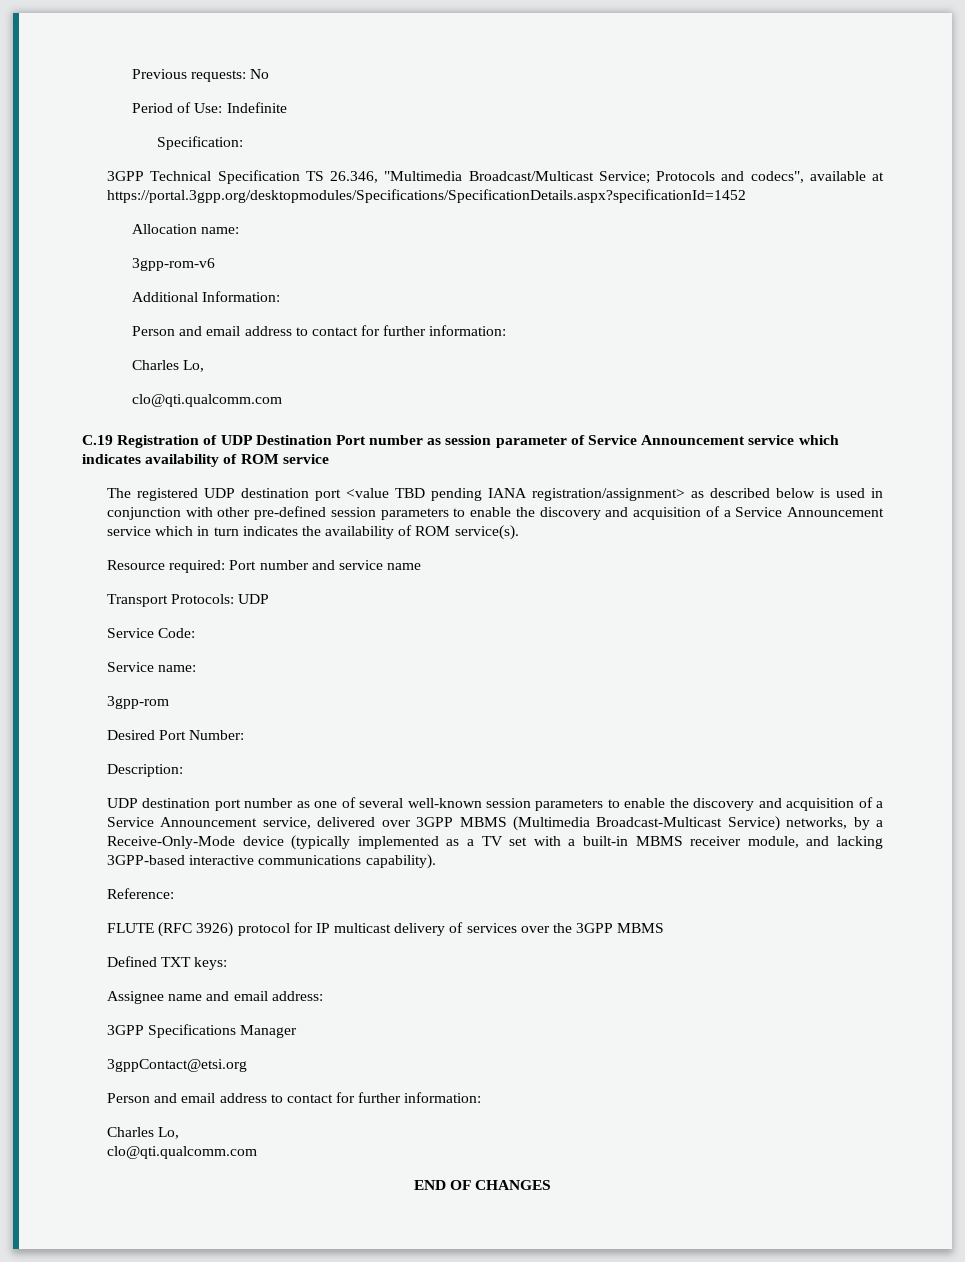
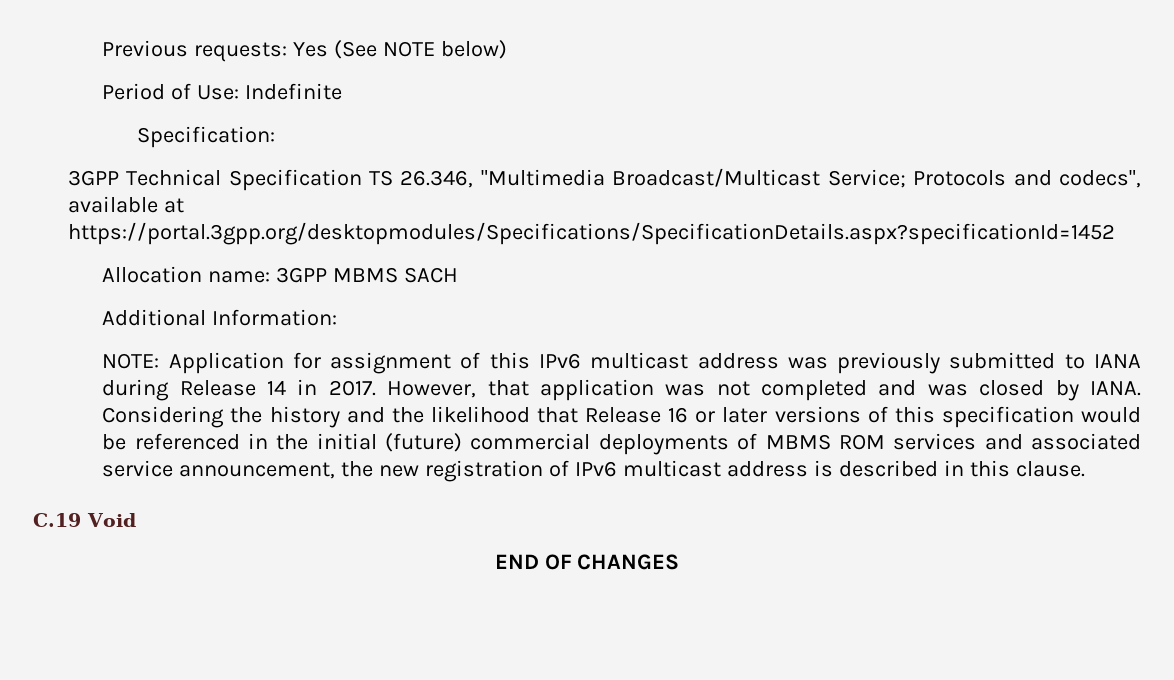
- Previous requests: No
+ Previous requests: Yes (See NOTE below)
- Allocation name:
- 3gpp-rom-v6
+ Allocation name: 3GPP MBMS SACH
  Additional Information:
- Person and email address to contact for further information:
- Charles Lo,
- clo@qti.qualcomm.com
- C.19 Registration of UDP Destination Port number as session parameter of Service Announcement service which indicates availability of ROM service
- The registered UDP destination port <value TBD pending IANA registration/assignment> as described below is used in conjunction with other pre-defined session parameters to enable the discovery and acquisition of a Service Announcement service which in turn indicates the availability of ROM service(s).
- Resource required: Port number and service name
- Transport Protocols: UDP
- Service Code:
- Service name:
- 3gpp-rom
- Desired Port Number:
- Description:
- UDP destination port number as one of several well-known session parameters to enable the discovery and acquisition of a Service Announcement service, delivered over 3GPP MBMS (Multimedia Broadcast-Multicast Service) networks, by a Receive-Only-Mode device (typically implemented as a TV set with a built-in MBMS receiver module, and lacking 3GPP-based interactive communications capability).
- Reference:
- FLUTE (RFC 3926) protocol for IP multicast delivery of services over the 3GPP MBMS
- Defined TXT keys:
- Assignee name and email address:
- 3GPP Specifications Manager
- 3gppContact@etsi.org
- Person and email address to contact for further information:
- Charles Lo,
- clo@qti.qualcomm.com
+ NOTE: Application for assignment of this IPv6 multicast address was previously submitted to IANA during Release 14 in 2017. However, that application was not completed and was closed by IANA. Considering the history and the likelihood that Release 16 or later versions of this specification would be referenced in the initial (future) commercial deployments of MBMS ROM services and associated service announcement, the new registration of IPv6 multicast address is described in this clause.
+ C.19 Void

